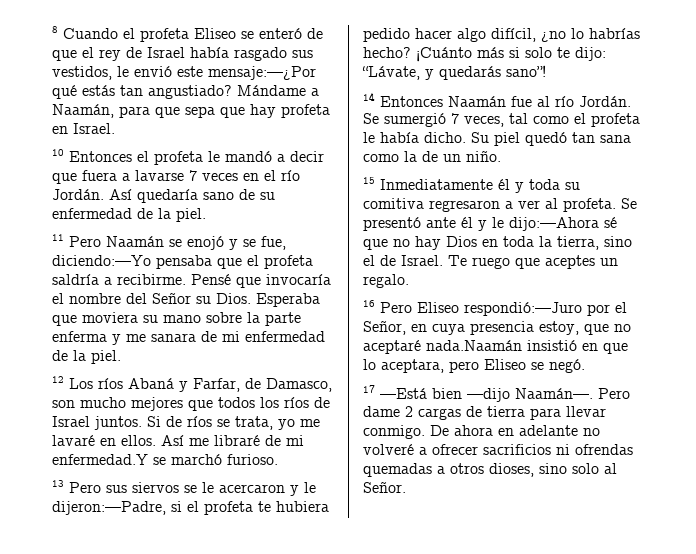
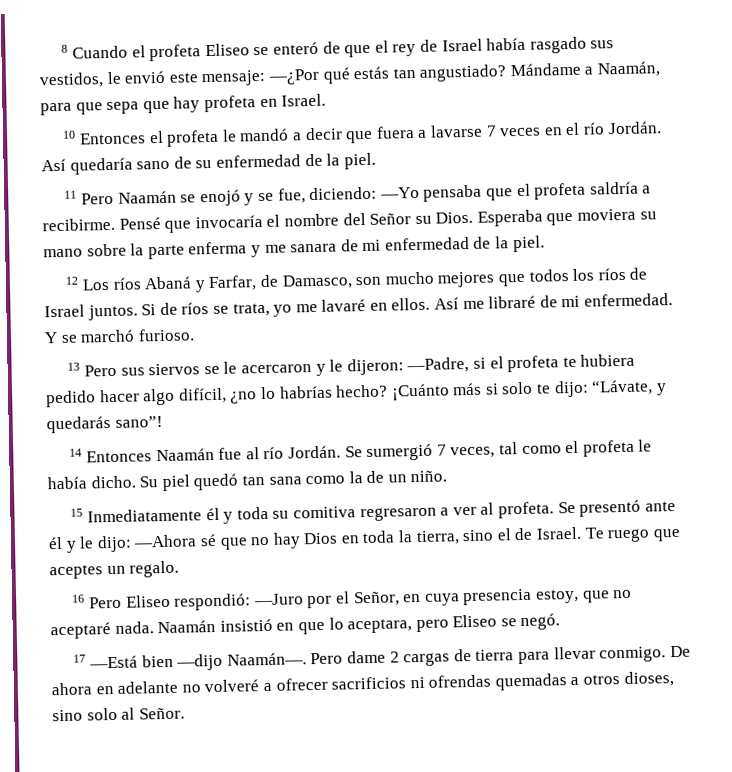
- 8 Cuando el profeta Eliseo se enteró de que el rey de Israel había rasgado sus vestidos, le envió este mensaje:—¿Por qué estás tan angustiado?
+ 8 Cuando el profeta Eliseo se enteró de que el rey de Israel había rasgado sus vestidos, le envió este mensaje: —¿Por qué estás tan angustiado?
- 11 Pero Naamán se enojó y se fue, diciendo:—Yo pensaba que el profeta saldría a recibirme.
+ 11 Pero Naamán se enojó y se fue, diciendo: —Yo pensaba que el profeta saldría a recibirme.
- Así me libraré de mi enfermedad.Y se marchó furioso.
+ Así me libraré de mi enfermedad. Y se marchó furioso.
- 13 Pero sus siervos se le acercaron y le dijeron:—Padre, si el profeta te hubiera pedido hacer algo difícil, ¿no lo habrías hecho?
+ 13 Pero sus siervos se le acercaron y le dijeron: —Padre, si el profeta te hubiera pedido hacer algo difícil, ¿no lo habrías hecho?
- Se presentó ante él y le dijo:—Ahora sé que no hay Dios en toda la tierra, sino el de Israel.
+ Se presentó ante él y le dijo: —Ahora sé que no hay Dios en toda la tierra, sino el de Israel.
- 16 Pero Eliseo respondió:—Juro por el Señor, en cuya presencia estoy, que no aceptaré nada.Naamán insistió en que lo aceptara, pero Eliseo se negó.
+ 16 Pero Eliseo respondió: —Juro por el Señor, en cuya presencia estoy, que no aceptaré nada. Naamán insistió en que lo aceptara, pero Eliseo se negó.

